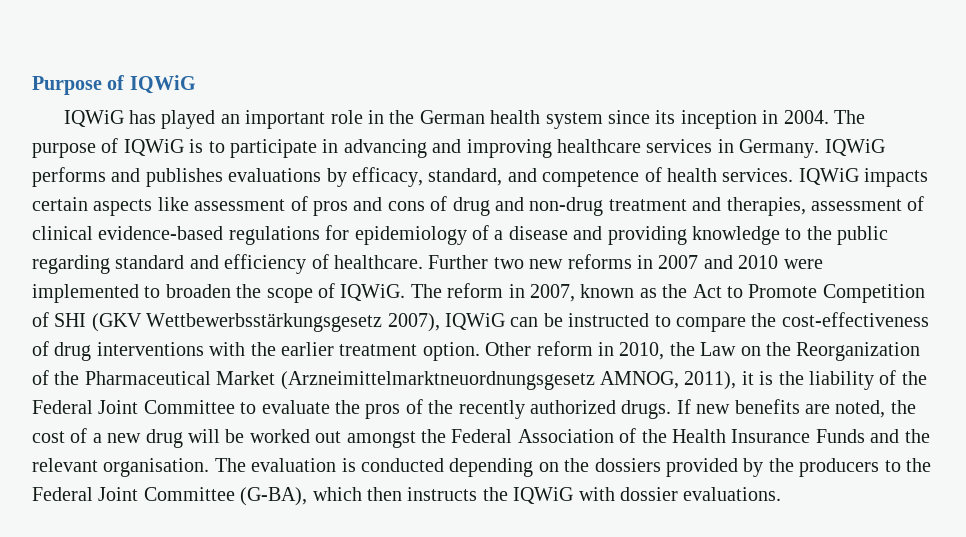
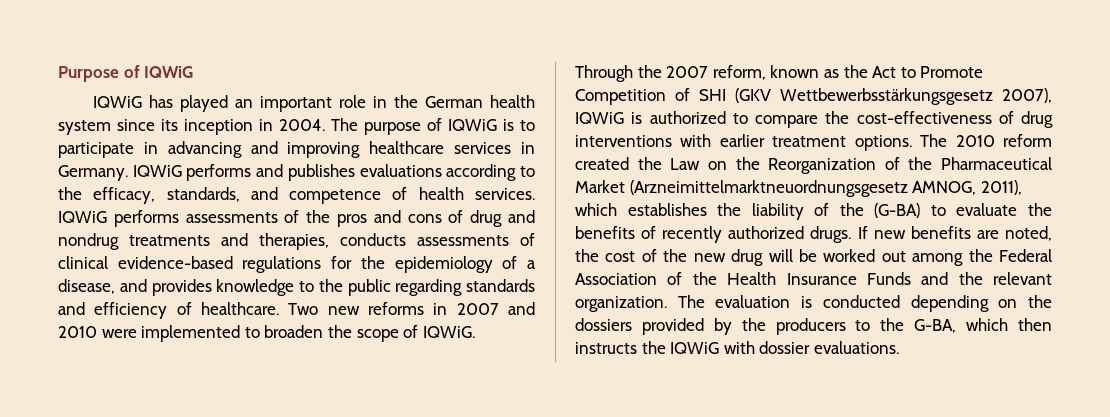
- IQWiG performs and publishes evaluations by efficacy, standard, and competence of health services.
+ IQWiG performs and publishes evaluations according to the efficacy, standards, and competence of health services.
- IQWiG impacts certain aspects like assessment of pros and cons of drug and non-drug treatment and therapies, assessment of clinical evidence-based regulations for epidemiology of a disease and providing knowledge to the public regarding standard and efficiency of healthcare.
+ IQWiG performs assessments of the pros and cons of drug and nondrug treatments and therapies, conducts assessments of clinical evidence-based regulations for the epidemiology of a disease, and provides knowledge to the public regarding standards and efficiency of healthcare.
- Further two new reforms in 2007 and 2010 were implemented to broaden the scope of IQWiG.
+ Two new reforms in 2007 and 2010 were implemented to broaden the scope of IQWiG.
- The reform in 2007, known as the Act to Promote Competition of SHI (GKV Wettbewerbsstärkungsgesetz 2007), IQWiG can be instructed to compare the cost-effectiveness of drug interventions with the earlier treatment option. Other reform in 2010, the Law on the Reorganization of the Pharmaceutical Market (Arzneimittelmarktneuordnungsgesetz AMNOG, 2011), it is the liability of the Federal Joint Committee to evaluate the pros of the recently authorized drugs.
+ Through the 2007 reform, known as the Act to Promote Competition of SHI (GKV Wettbewerbsstärkungsgesetz 2007), IQWiG is authorized to compare the cost-effectiveness of drug interventions with earlier treatment options. The 2010 reform created the Law on the Reorganization of the Pharmaceutical Market (Arzneimittelmarktneuordnungsgesetz AMNOG, 2011), which establishes the liability of the (G-BA) to evaluate the benefits of recently authorized drugs.
- If new benefits are noted, the cost of a new drug will be worked out amongst the Federal Association of the Health Insurance Funds and the relevant organisation.
+ If new benefits are noted, the cost of the new drug will be worked out among the Federal Association of the Health Insurance Funds and the relevant organization.
- The evaluation is conducted depending on the dossiers provided by the producers to the Federal Joint Committee (G-BA), which then instructs the IQWiG with dossier evaluations.
+ The evaluation is conducted depending on the dossiers provided by the producers to the G-BA, which then instructs the IQWiG with dossier evaluations.

